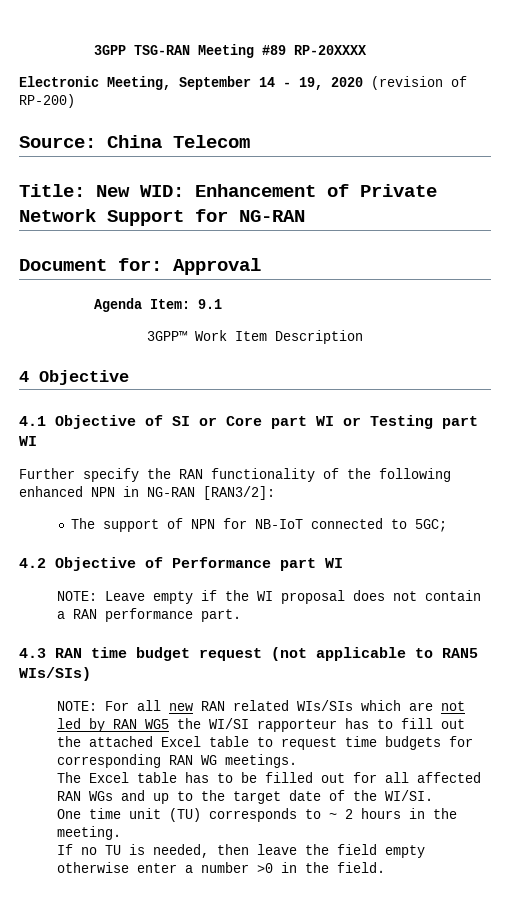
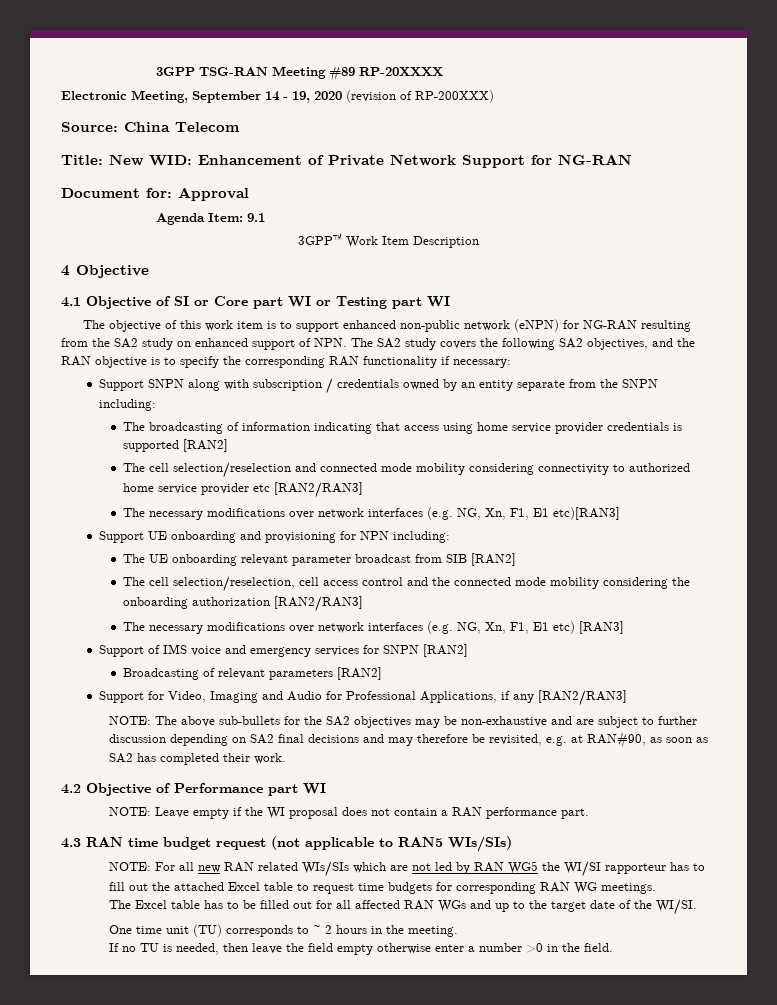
- Electronic Meeting, September 14 - 19, 2020 (revision of RP-200)
+ Electronic Meeting, September 14 - 19, 2020 (revision of RP-200XXX)
- Further specify the RAN functionality of the following enhanced NPN in NG-RAN [RAN3/2]:
- The support of NPN for NB-IoT connected to 5GC;
+ The objective of this work item is to support enhanced non-public network (eNPN) for NG-RAN resulting from the SA2 study on enhanced support of NPN. The SA2 study covers the following SA2 objectives, and the RAN objective is to specify the corresponding RAN functionality if necessary:
+ Support SNPN along with subscription / credentials owned by an entity separate from the SNPN including:
+ The broadcasting of information indicating that access using home service provider credentials is supported [RAN2]
+ The cell selection/reselection and connected mode mobility considering connectivity to authorized home service provider etc [RAN2/RAN3]
+ The necessary modifications over network interfaces (e.g. NG, Xn, F1, E1 etc)[RAN3]
+ Support UE onboarding and provisioning for NPN including:
+ The UE onboarding relevant parameter broadcast from SIB [RAN2]
+ The cell selection/reselection, cell access control and the connected mode mobility considering the onboarding authorization [RAN2/RAN3]
+ The necessary modifications over network interfaces (e.g. NG, Xn, F1, E1 etc) [RAN3]
+ Support of IMS voice and emergency services for SNPN [RAN2]
+ Broadcasting of relevant parameters [RAN2]
+ Support for Video, Imaging and Audio for Professional Applications, if any [RAN2/RAN3]
+ NOTE: The above sub-bullets for the SA2 objectives may be non-exhaustive and are subject to further discussion depending on SA2 final decisions and may therefore be revisited, e.g. at RAN#90, as soon as SA2 has completed their work.

